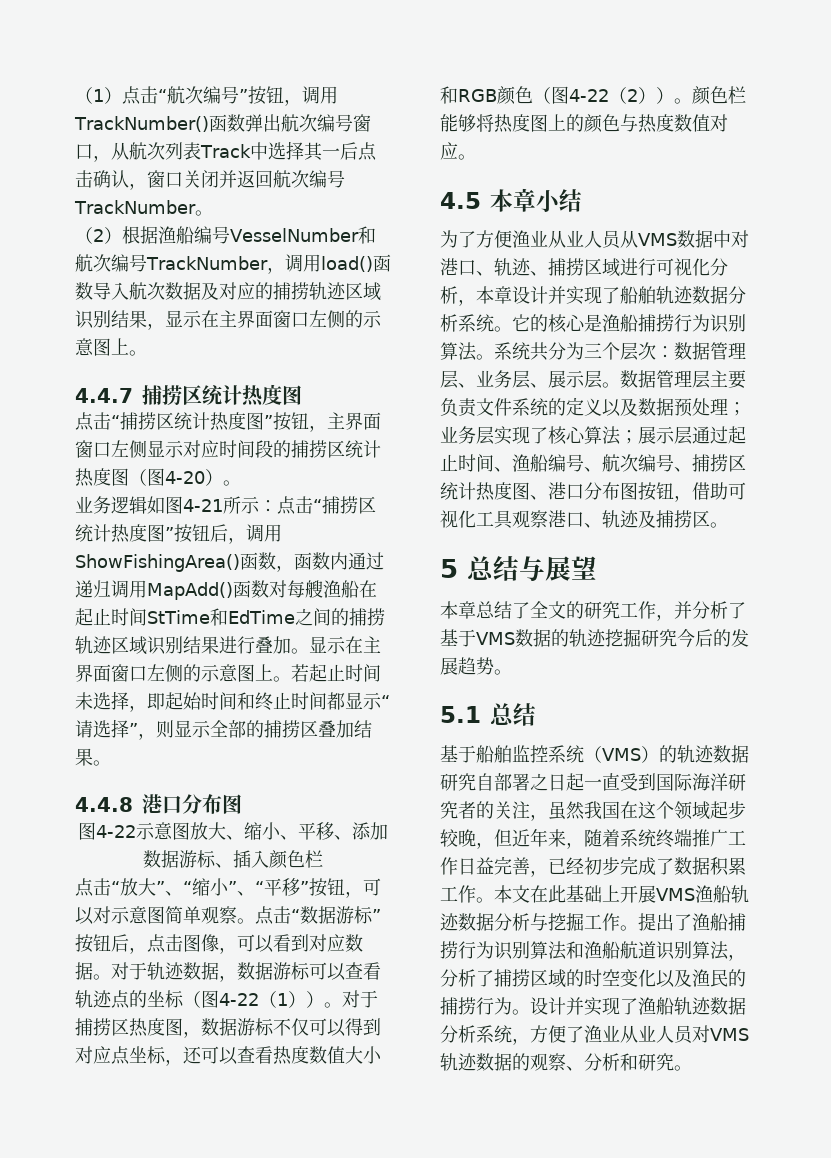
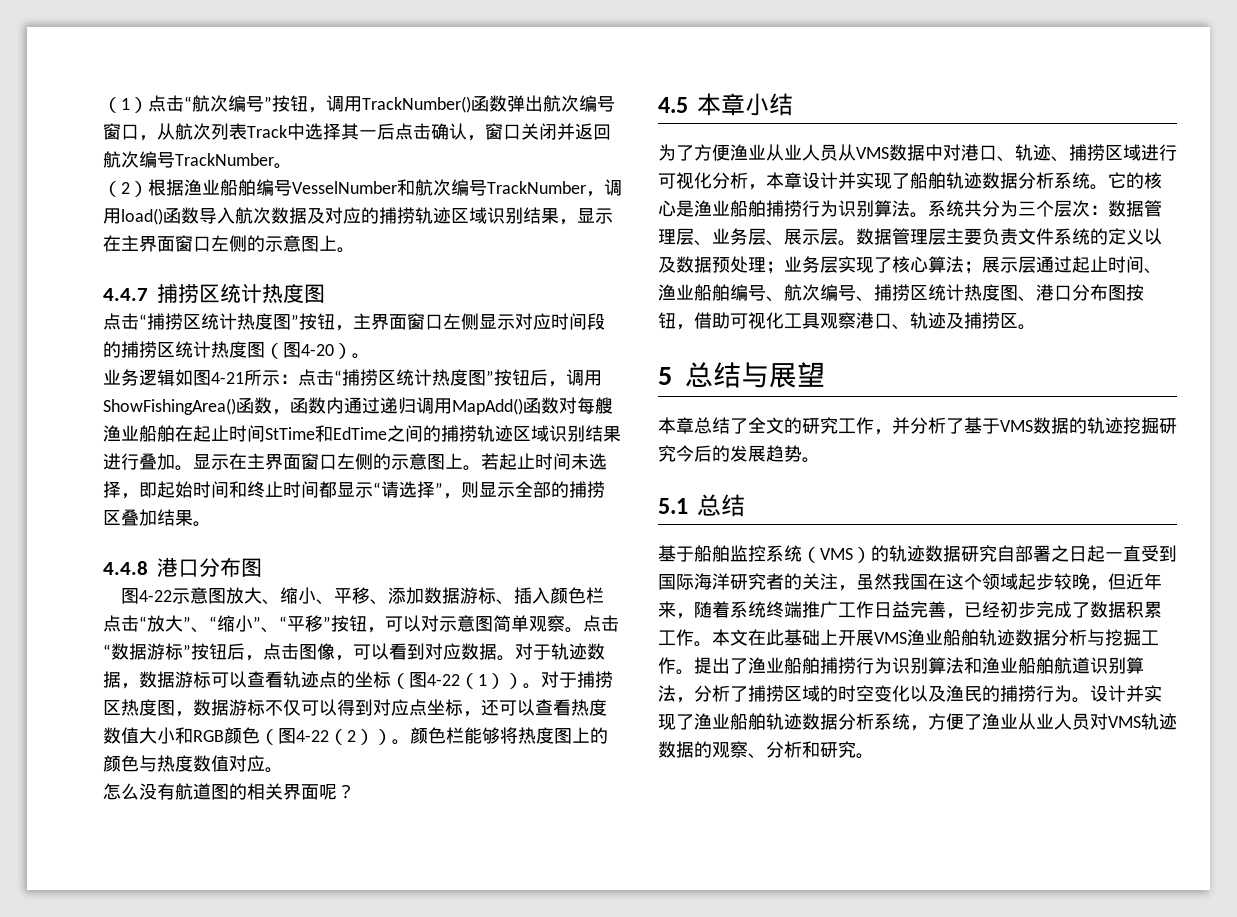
- （2）根据渔船编号VesselNumber和航次编号TrackNumber，调用load()函数导入航次数据及对应的捕捞轨迹区域识别结果，显示在主界面窗口左侧的示意图上。
+ （2）根据渔业船舶编号VesselNumber和航次编号TrackNumber，调用load()函数导入航次数据及对应的捕捞轨迹区域识别结果，显示在主界面窗口左侧的示意图上。
- 业务逻辑如图4-21所示：点击“捕捞区统计热度图”按钮后，调用ShowFishingArea()函数，函数内通过递归调用MapAdd()函数对每艘渔船在起止时间StTime和EdTime之间的捕捞轨迹区域识别结果进行叠加。
+ 业务逻辑如图4-21所示：点击“捕捞区统计热度图”按钮后，调用ShowFishingArea()函数，函数内通过递归调用MapAdd()函数对每艘渔业船舶在起止时间StTime和EdTime之间的捕捞轨迹区域识别结果进行叠加。
+ 怎么没有航道图的相关界面呢？
- 它的核心是渔船捕捞行为识别算法。
+ 它的核心是渔业船舶捕捞行为识别算法。
- 数据管理层主要负责文件系统的定义以及数据预处理；业务层实现了核心算法；展示层通过起止时间、渔船编号、航次编号、捕捞区统计热度图、港口分布图按钮，借助可视化工具观察港口、轨迹及捕捞区。
+ 数据管理层主要负责文件系统的定义以及数据预处理；业务层实现了核心算法；展示层通过起止时间、渔业船舶编号、航次编号、捕捞区统计热度图、港口分布图按钮，借助可视化工具观察港口、轨迹及捕捞区。
- 本文在此基础上开展VMS渔船轨迹数据分析与挖掘工作。
+ 本文在此基础上开展VMS渔业船舶轨迹数据分析与挖掘工作。
- 提出了渔船捕捞行为识别算法和渔船航道识别算法，分析了捕捞区域的时空变化以及渔民的捕捞行为。
+ 提出了渔业船舶捕捞行为识别算法和渔业船舶航道识别算法，分析了捕捞区域的时空变化以及渔民的捕捞行为。
- 设计并实现了渔船轨迹数据分析系统，方便了渔业从业人员对VMS轨迹数据的观察、分析和研究。
+ 设计并实现了渔业船舶轨迹数据分析系统，方便了渔业从业人员对VMS轨迹数据的观察、分析和研究。

